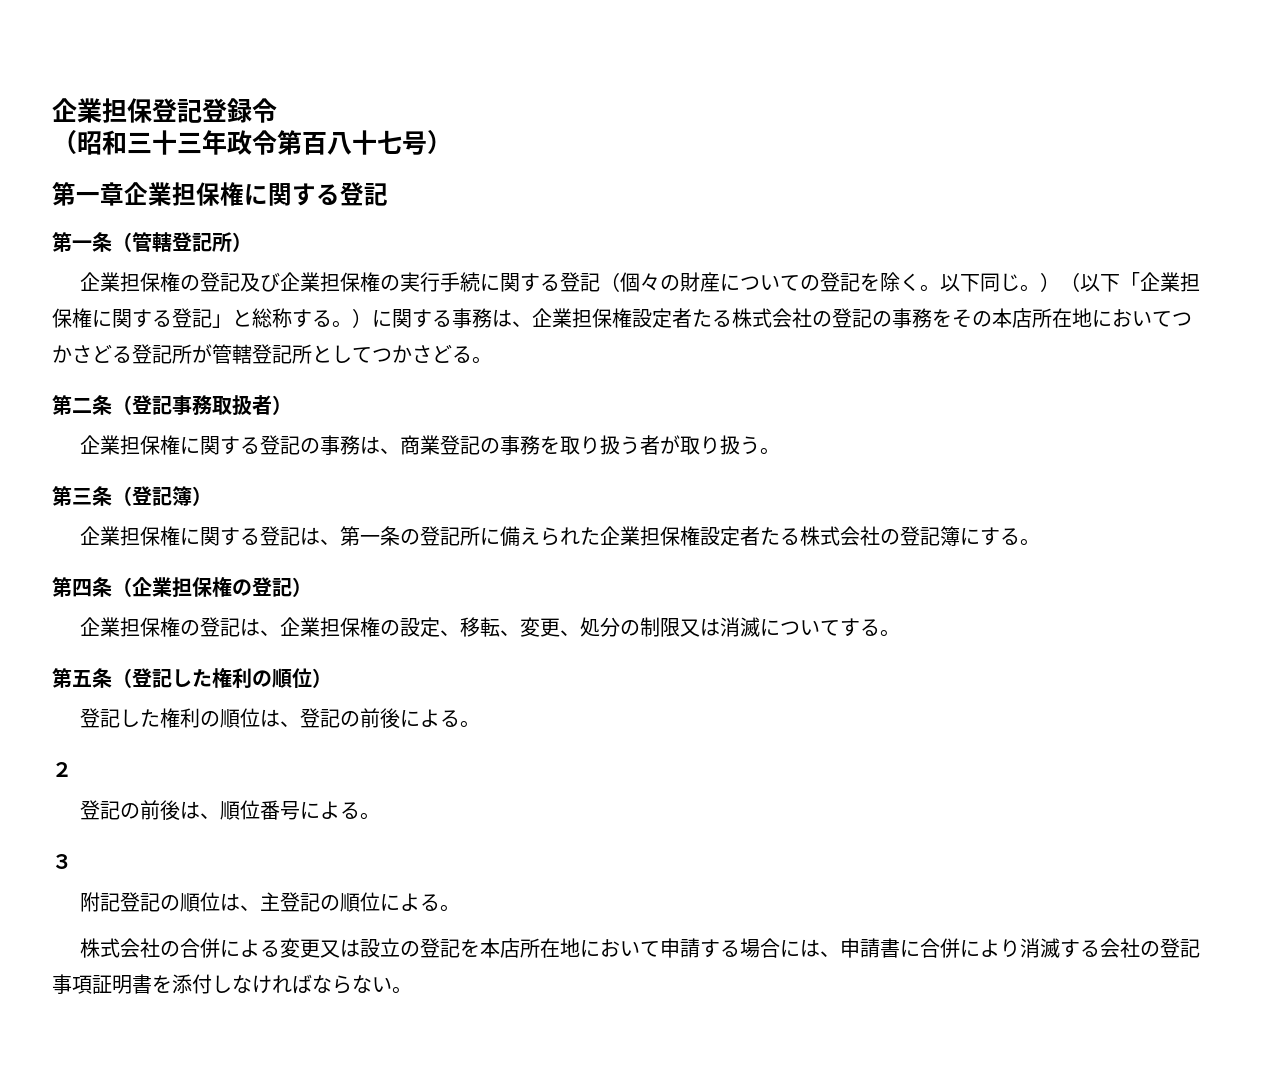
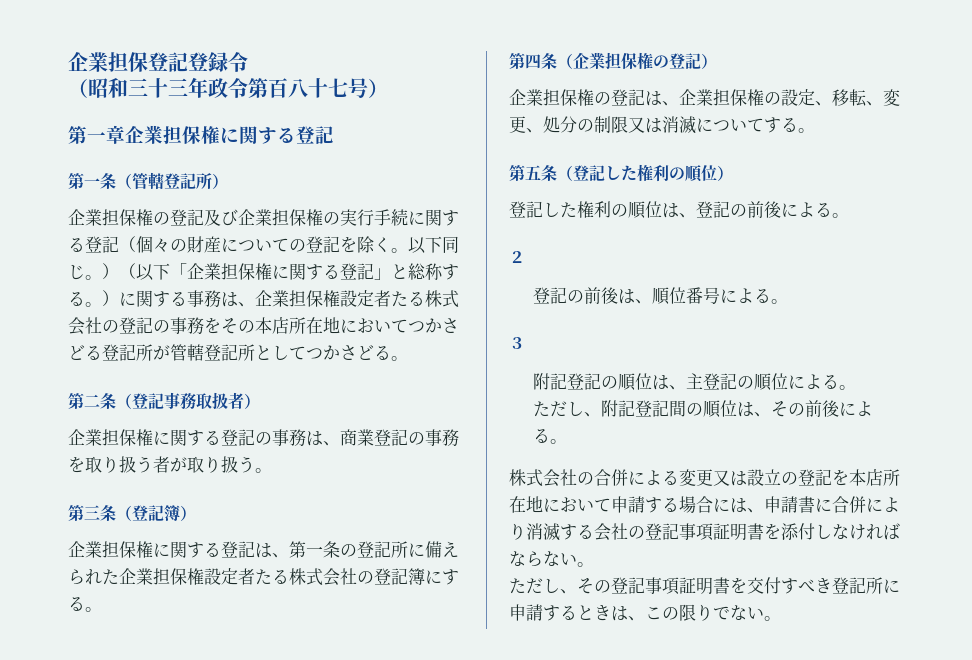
+ ただし、附記登記間の順位は、その前後による。
+ ただし、その登記事項証明書を交付すべき登記所に申請するときは、この限りでない。

